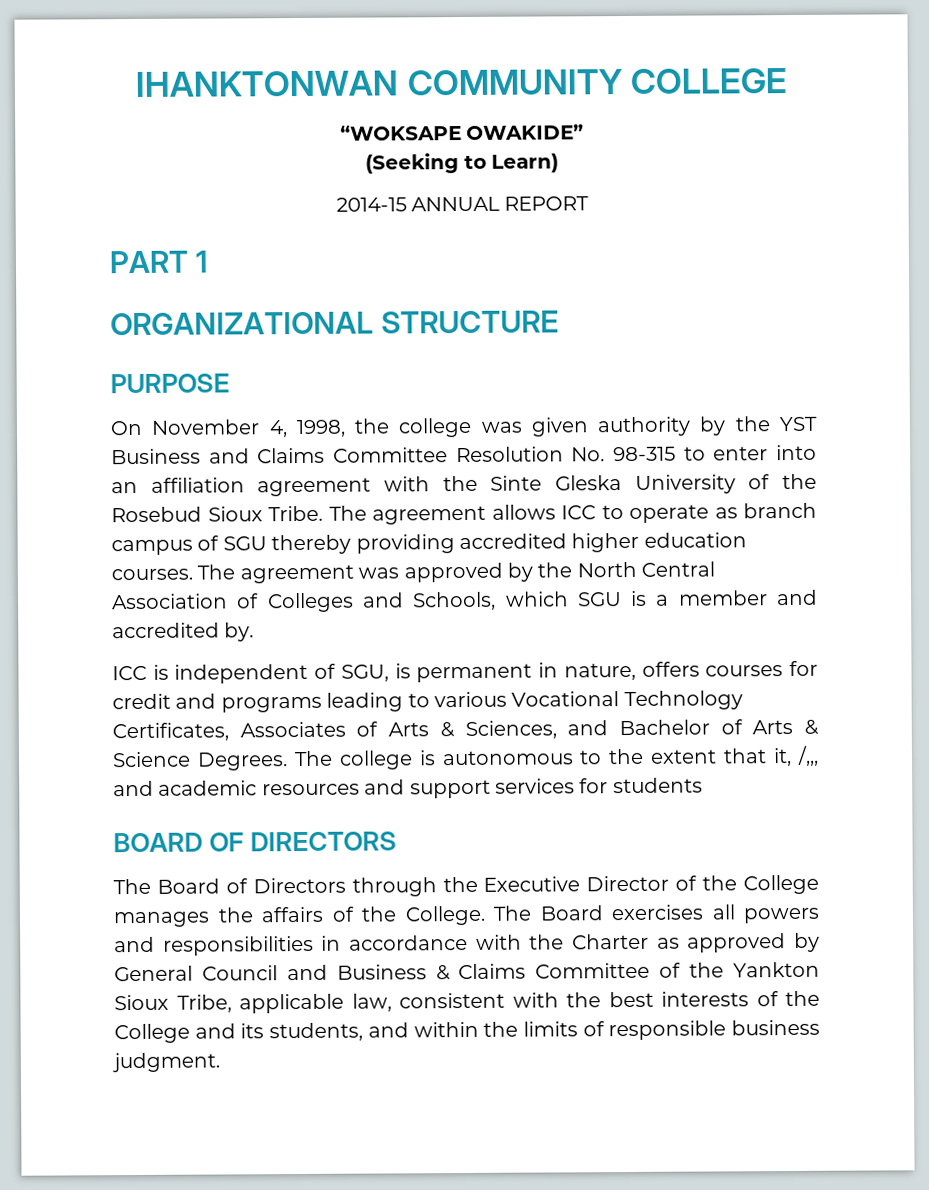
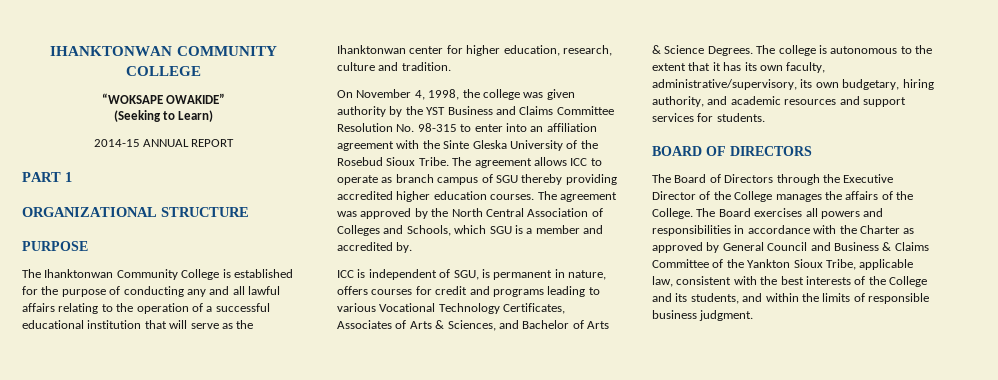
+ The Ihanktonwan Community College is established for the purpose of conducting any and all lawful affairs relating to the operation of a successful educational institution that will serve as the Ihanktonwan center for higher education, research, culture and tradition.
- The college is autonomous to the extent that it, /,,, and academic resources and support services for students
+ The college is autonomous to the extent that it has its own faculty, administrative/supervisory, its own budgetary, hiring authority, and academic resources and support services for students.

